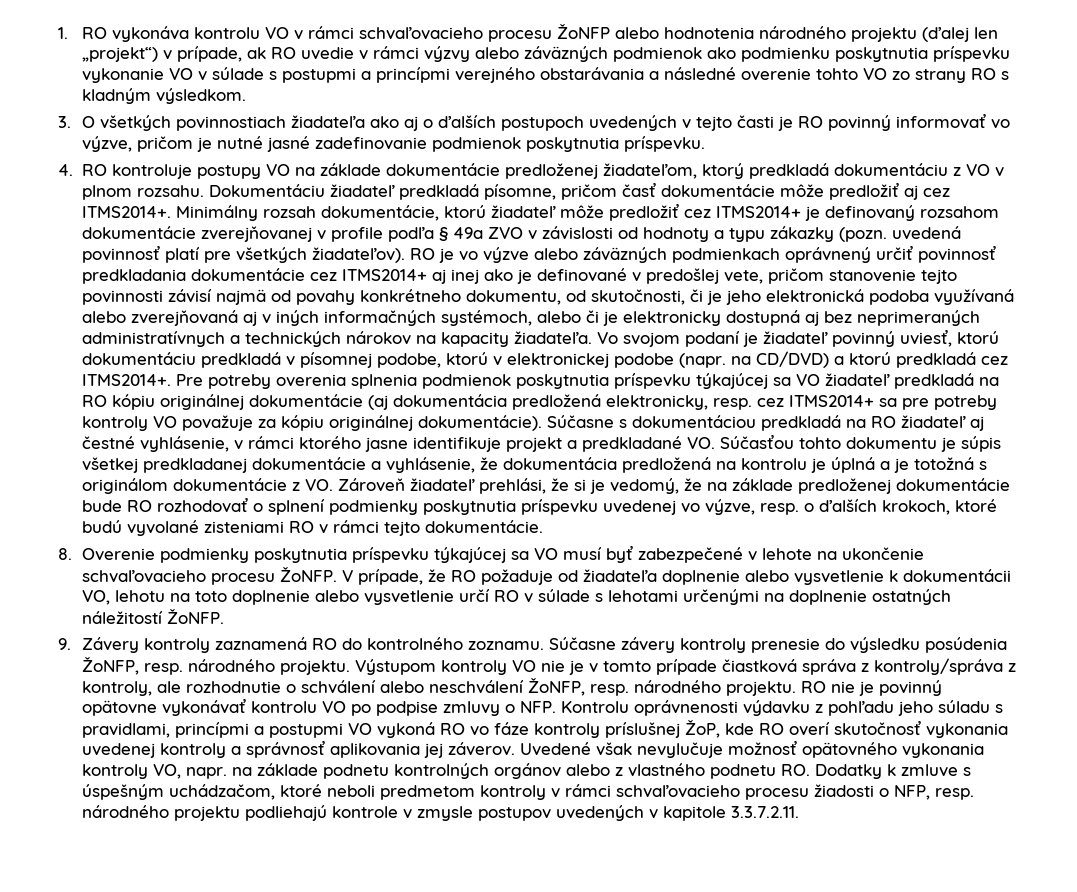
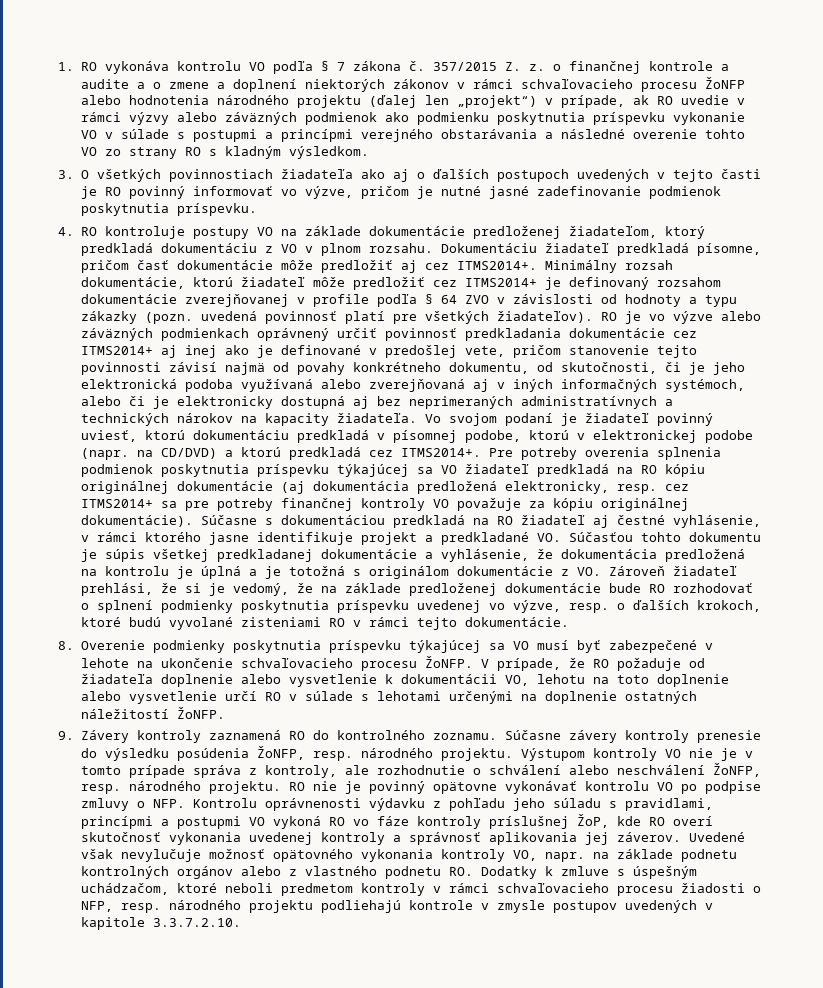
- 1. RO vykonáva kontrolu VO v rámci schvaľovacieho procesu ŽoNFP alebo hodnotenia národného projektu (ďalej len „projekt“) v prípade, ak RO uvedie v rámci výzvy alebo záväzných podmienok ako podmienku poskytnutia príspevku vykonanie VO v súlade s postupmi a princípmi verejného obstarávania a následné overenie tohto VO zo strany RO s kladným výsledkom.
+ 1. RO vykonáva kontrolu VO podľa § 7 zákona č. 357/2015 Z. z. o finančnej kontrole a audite a o zmene a doplnení niektorých zákonov v rámci schvaľovacieho procesu ŽoNFP alebo hodnotenia národného projektu (ďalej len „projekt“) v prípade, ak RO uvedie v rámci výzvy alebo záväzných podmienok ako podmienku poskytnutia príspevku vykonanie VO v súlade s postupmi a princípmi verejného obstarávania a následné overenie tohto VO zo strany RO s kladným výsledkom.
- Minimálny rozsah dokumentácie, ktorú žiadateľ môže predložiť cez ITMS2014+ je definovaný rozsahom dokumentácie zverejňovanej v profile podľa § 49a ZVO v závislosti od hodnoty a typu zákazky (pozn. uvedená povinnosť platí pre všetkých žiadateľov).
+ Minimálny rozsah dokumentácie, ktorú žiadateľ môže predložiť cez ITMS2014+ je definovaný rozsahom dokumentácie zverejňovanej v profile podľa § 64 ZVO v závislosti od hodnoty a typu zákazky (pozn. uvedená povinnosť platí pre všetkých žiadateľov).
- Pre potreby overenia splnenia podmienok poskytnutia príspevku týkajúcej sa VO žiadateľ predkladá na RO kópiu originálnej dokumentácie (aj dokumentácia predložená elektronicky, resp. cez ITMS2014+ sa pre potreby kontroly VO považuje za kópiu originálnej dokumentácie).
+ Pre potreby overenia splnenia podmienok poskytnutia príspevku týkajúcej sa VO žiadateľ predkladá na RO kópiu originálnej dokumentácie (aj dokumentácia predložená elektronicky, resp. cez ITMS2014+ sa pre potreby finančnej kontroly VO považuje za kópiu originálnej dokumentácie).
- Výstupom kontroly VO nie je v tomto prípade čiastková správa z kontroly/správa z kontroly, ale rozhodnutie o schválení alebo neschválení ŽoNFP, resp. národného projektu.
+ Výstupom kontroly VO nie je v tomto prípade správa z kontroly, ale rozhodnutie o schválení alebo neschválení ŽoNFP, resp. národného projektu.
- Uvedené však nevylučuje možnosť opätovného vykonania kontroly VO, napr. na základe podnetu kontrolných orgánov alebo z vlastného podnetu RO. Dodatky k zmluve s úspešným uchádzačom, ktoré neboli predmetom kontroly v rámci schvaľovacieho procesu žiadosti o NFP, resp. národného projektu podliehajú kontrole v zmysle postupov uvedených v kapitole 3.3.7.2.11.
+ Uvedené však nevylučuje možnosť opätovného vykonania kontroly VO, napr. na základe podnetu kontrolných orgánov alebo z vlastného podnetu RO. Dodatky k zmluve s úspešným uchádzačom, ktoré neboli predmetom kontroly v rámci schvaľovacieho procesu žiadosti o NFP, resp. národného projektu podliehajú kontrole v zmysle postupov uvedených v kapitole 3.3.7.2.10.

